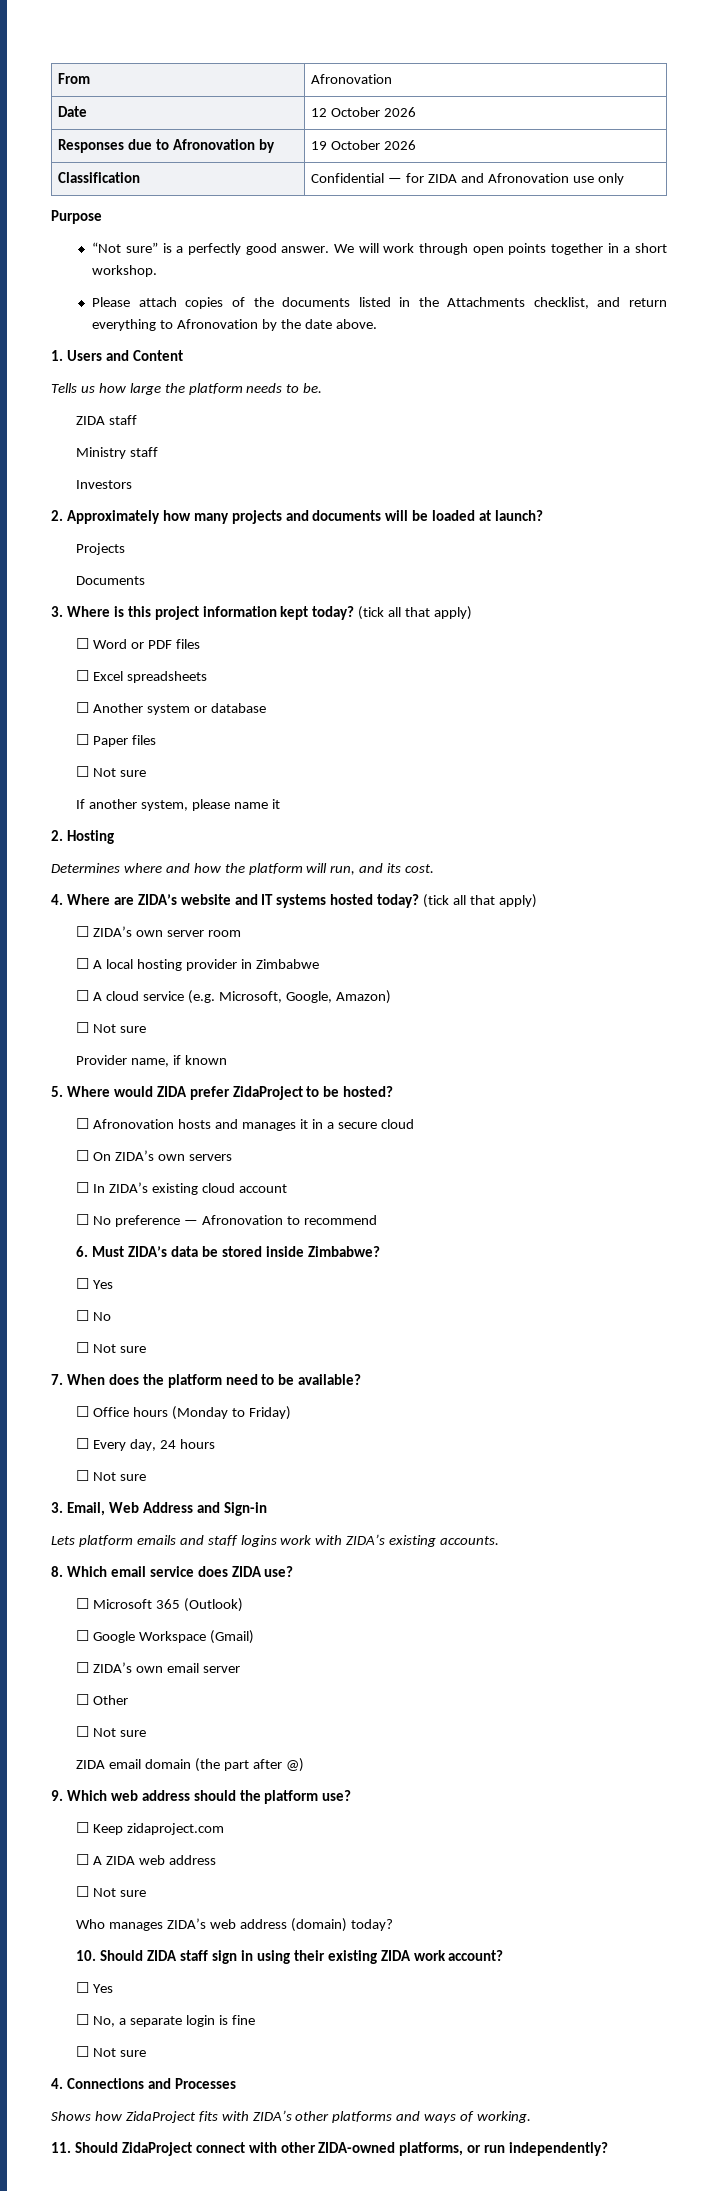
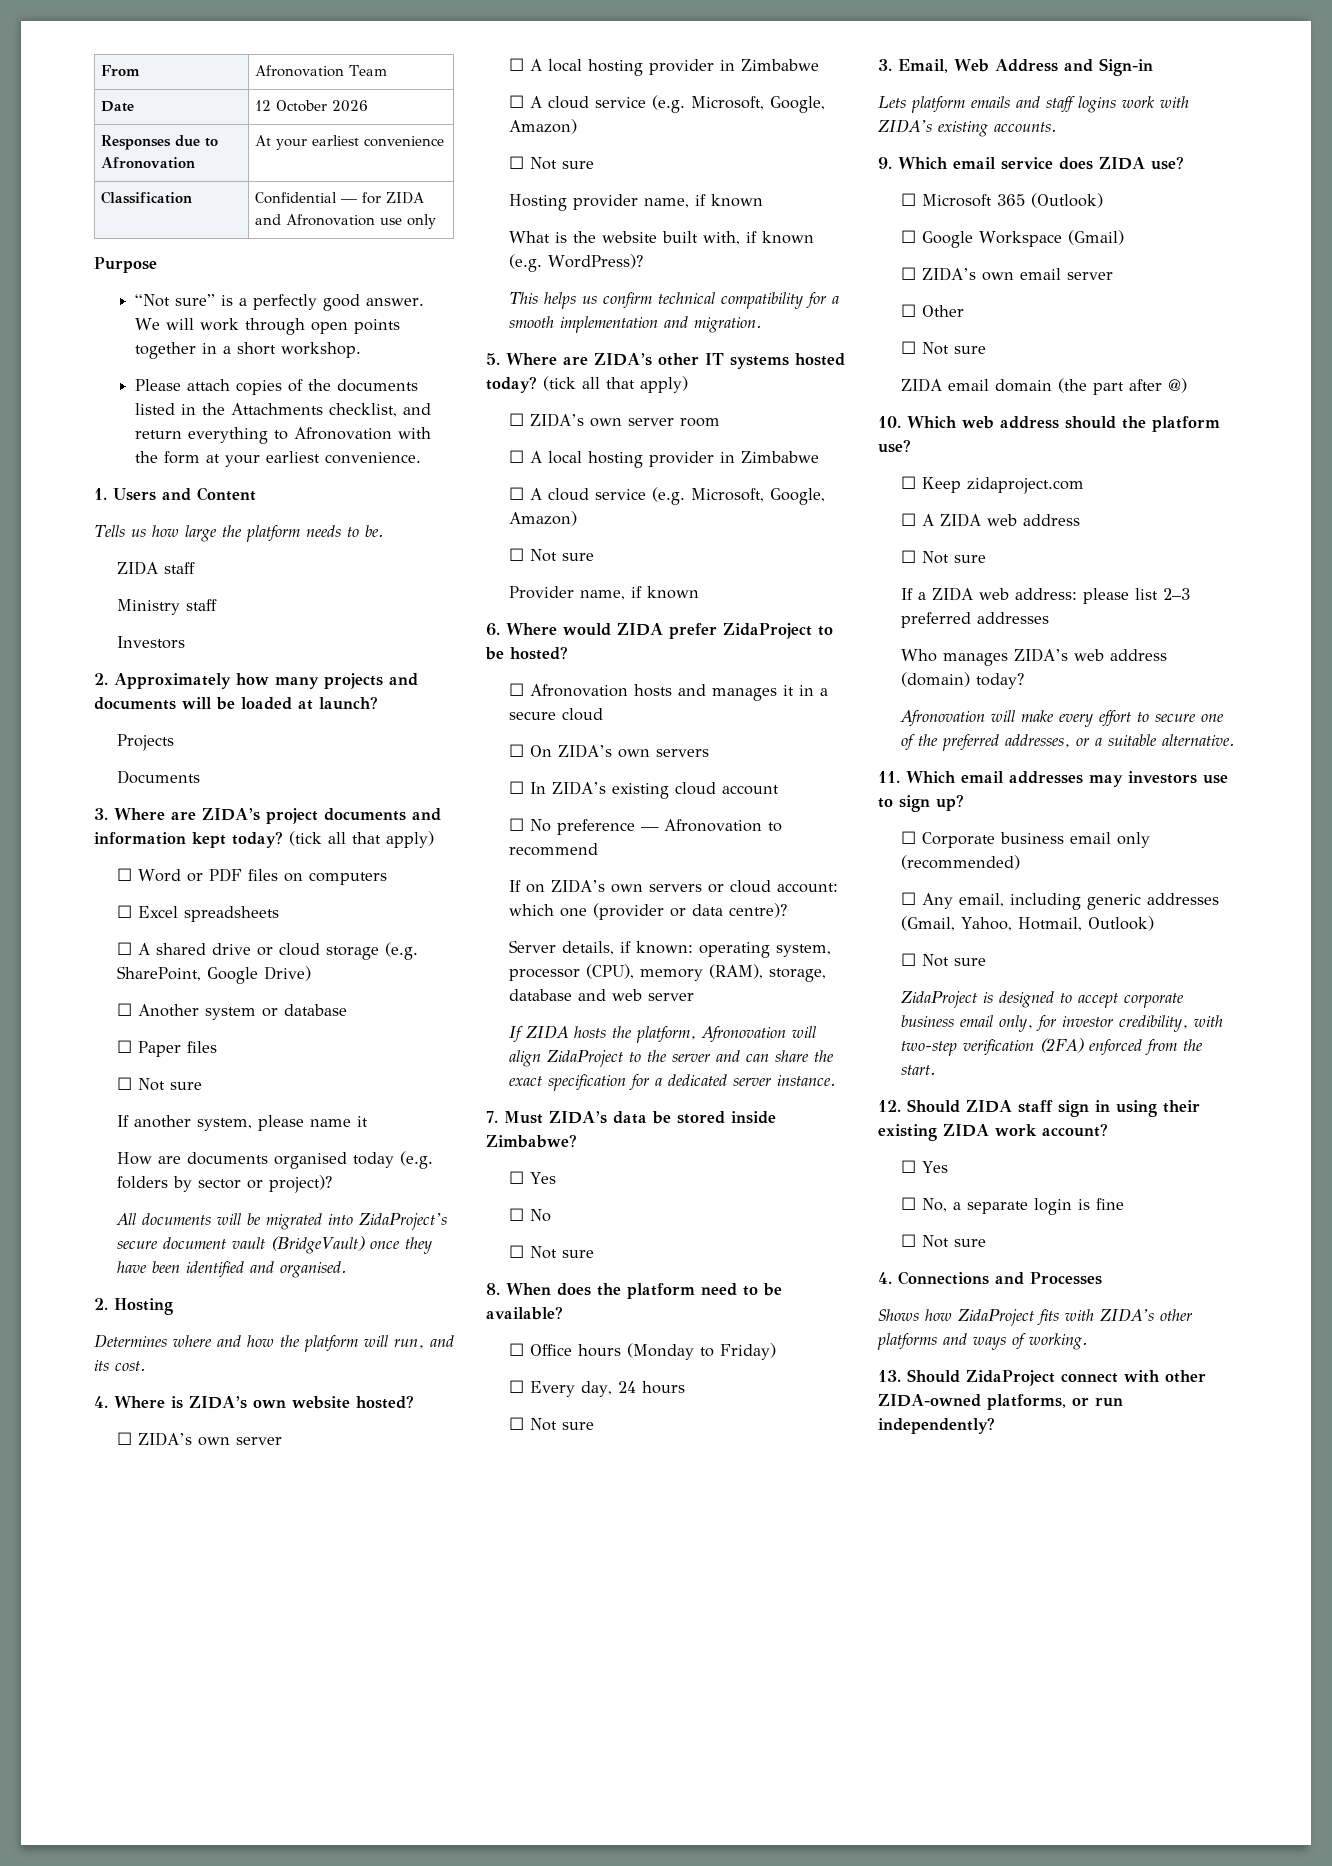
- From | Afronovation
+ From | Afronovation Team
- Responses due to Afronovation by | 19 October 2026
+ Responses due to Afronovation | At your earliest convenience
- Please attach copies of the documents listed in the Attachments checklist, and return everything to Afronovation by the date above.
+ Please attach copies of the documents listed in the Attachments checklist, and return everything to Afronovation with the form at your earliest convenience.
- 3. Where is this project information kept today?
+ 3. Where are ZIDA’s project documents and information kept today?
- ☐ Word or PDF files
+ ☐ Word or PDF files on computers
+ ☐ A shared drive or cloud storage (e.g. SharePoint, Google Drive)
+ How are documents organised today (e.g. folders by sector or project)?
+ All documents will be migrated into ZidaProject’s secure document vault (BridgeVault) once they have been identified and organised.
- 4. Where are ZIDA’s website and IT systems hosted today?
+ 4. Where is ZIDA’s own website hosted?
+ ☐ ZIDA’s own server
+ ☐ A local hosting provider in Zimbabwe
+ ☐ A cloud service (e.g. Microsoft, Google, Amazon)
+ ☐ Not sure
+ Hosting provider name, if known
+ What is the website built with, if known (e.g. WordPress)?
+ This helps us confirm technical compatibility for a smooth implementation and migration.
+ 5. Where are ZIDA’s other IT systems hosted today?
- 5. Where would ZIDA prefer ZidaProject to be hosted?
+ 6. Where would ZIDA prefer ZidaProject to be hosted?
- 6. Must ZIDA’s data be stored inside Zimbabwe?
+ If on ZIDA’s own servers or cloud account: which one (provider or data centre)?
+ Server details, if known: operating system, processor (CPU), memory (RAM), storage, database and web server
+ If ZIDA hosts the platform, Afronovation will align ZidaProject to the server and can share the exact specification for a dedicated server instance.
+ 7. Must ZIDA’s data be stored inside Zimbabwe?
- 7. When does the platform need to be available?
+ 8. When does the platform need to be available?
- 8. Which email service does ZIDA use?
+ 9. Which email service does ZIDA use?
- 9. Which web address should the platform use?
+ 10. Which web address should the platform use?
+ If a ZIDA web address: please list 2–3 preferred addresses
- 10. Should ZIDA staff sign in using their existing ZIDA work account?
+ Afronovation will make every effort to secure one of the preferred addresses, or a suitable alternative.
+ 11. Which email addresses may investors use to sign up?
+ ☐ Corporate business email only (recommended)
+ ☐ Any email, including generic addresses (Gmail, Yahoo, Hotmail, Outlook)
+ ☐ Not sure
+ ZidaProject is designed to accept corporate business email only, for investor credibility, with two-step verification (2FA) enforced from the start.
+ 12. Should ZIDA staff sign in using their existing ZIDA work account?
- 11. Should ZidaProject connect with other ZIDA-owned platforms, or run independently?
+ 13. Should ZidaProject connect with other ZIDA-owned platforms, or run independently?

